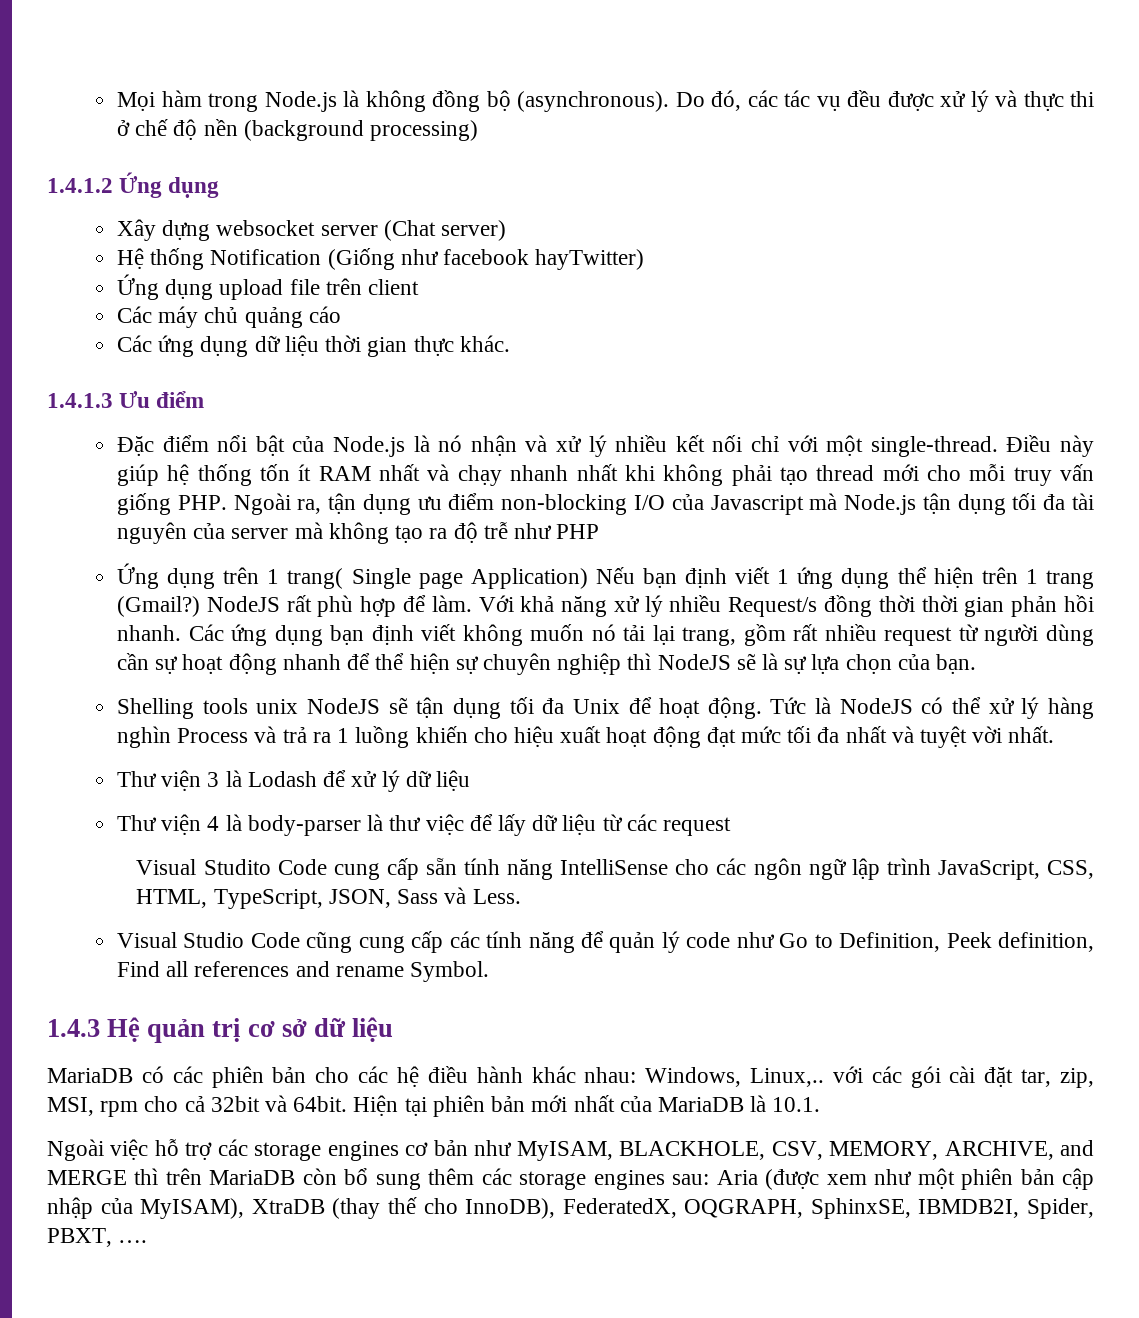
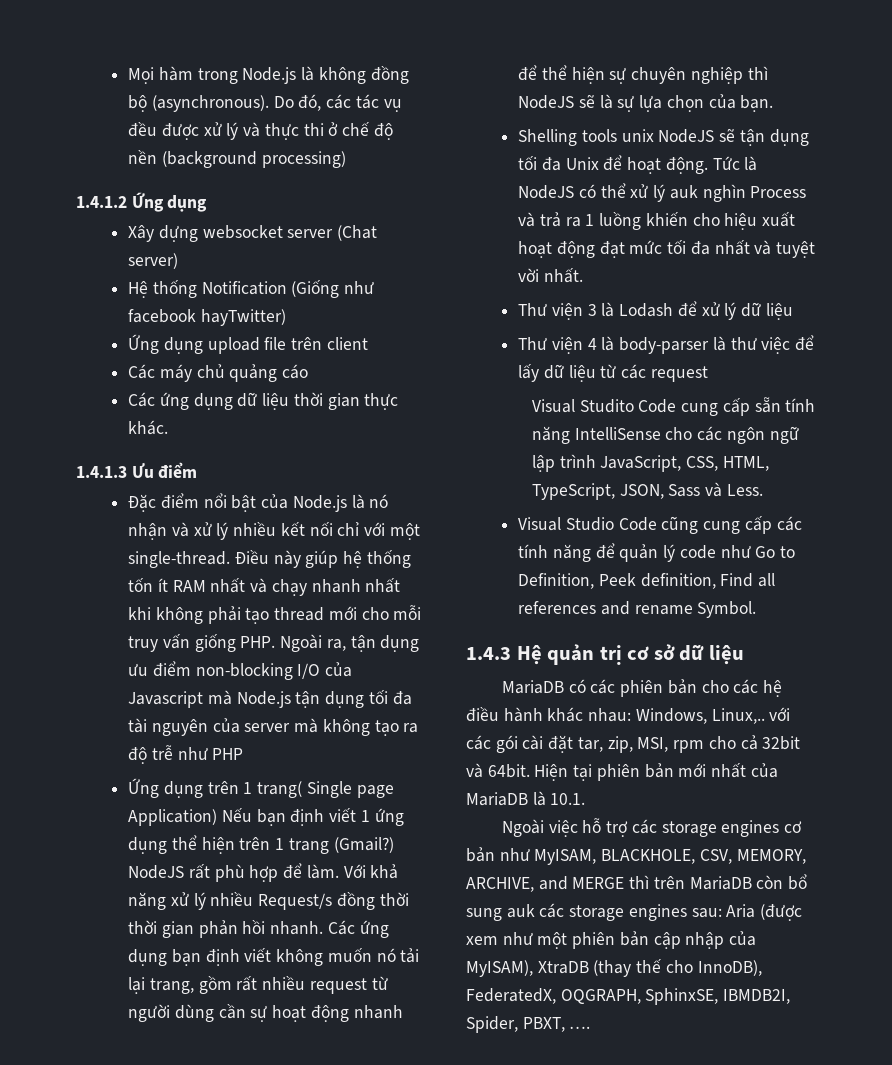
- Tức là NodeJS có thể xử lý hàng nghìn Process và trả ra 1 luồng khiến cho hiệu xuất hoạt động đạt mức tối đa nhất và tuyệt vời nhất.
+ Tức là NodeJS có thể xử lý auk nghìn Process và trả ra 1 luồng khiến cho hiệu xuất hoạt động đạt mức tối đa nhất và tuyệt vời nhất.
- Ngoài việc hỗ trợ các storage engines cơ bản như MyISAM, BLACKHOLE, CSV, MEMORY, ARCHIVE, and MERGE thì trên MariaDB còn bổ sung thêm các storage engines sau: Aria (được xem như một phiên bản cập nhập của MyISAM), XtraDB (thay thế cho InnoDB), FederatedX, OQGRAPH, SphinxSE, IBMDB2I, Spider, PBXT, ….
+ Ngoài việc hỗ trợ các storage engines cơ bản như MyISAM, BLACKHOLE, CSV, MEMORY, ARCHIVE, and MERGE thì trên MariaDB còn bổ sung auk các storage engines sau: Aria (được xem như một phiên bản cập nhập của MyISAM), XtraDB (thay thế cho InnoDB), FederatedX, OQGRAPH, SphinxSE, IBMDB2I, Spider, PBXT, ….

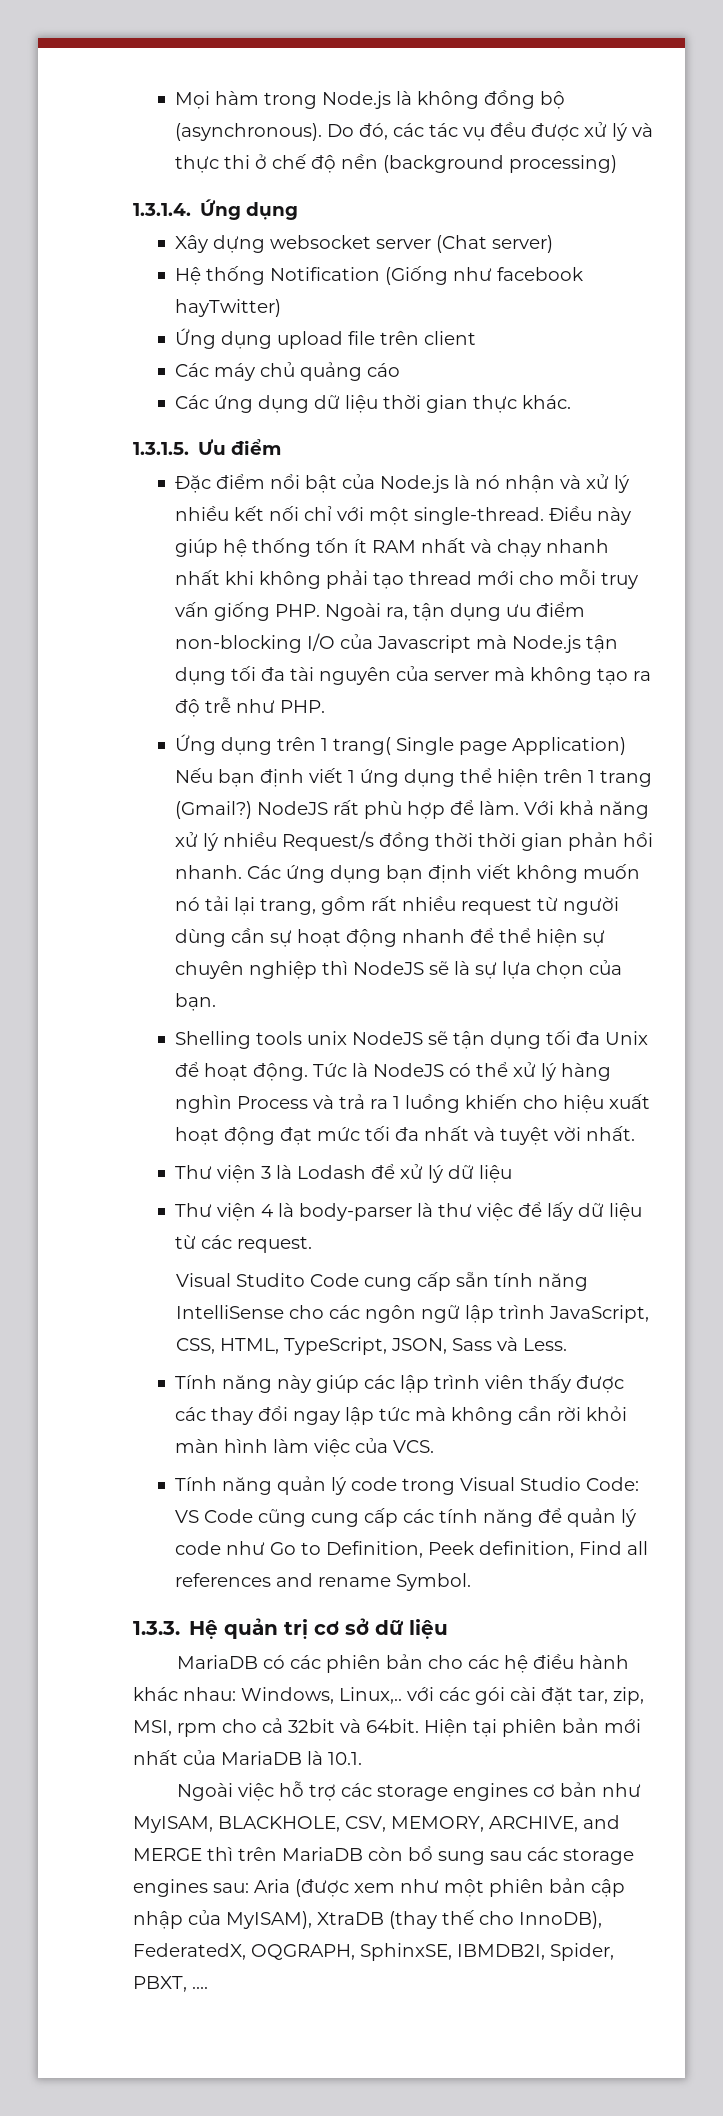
- 1.4.1.2 Ứng dụng
+ 1.3.1.4. Ứng dụng
- 1.4.1.3 Ưu điểm
+ 1.3.1.5. Ưu điểm
- Điều này giúp hệ thống tốn ít RAM nhất và chạy nhanh nhất khi không phải tạo thread mới cho mỗi truy vấn giống PHP. Ngoài ra, tận dụng ưu điểm non-blocking I/O của Javascript mà Node.js tận dụng tối đa tài nguyên của server mà không tạo ra độ trễ như PHP
+ Điều này giúp hệ thống tốn ít RAM nhất và chạy nhanh nhất khi không phải tạo thread mới cho mỗi truy vấn giống PHP. Ngoài ra, tận dụng ưu điểm non-blocking I/O của Javascript mà Node.js tận dụng tối đa tài nguyên của server mà không tạo ra độ trễ như PHP.
- Tức là NodeJS có thể xử lý auk nghìn Process và trả ra 1 luồng khiến cho hiệu xuất hoạt động đạt mức tối đa nhất và tuyệt vời nhất.
+ Tức là NodeJS có thể xử lý hàng nghìn Process và trả ra 1 luồng khiến cho hiệu xuất hoạt động đạt mức tối đa nhất và tuyệt vời nhất.
- Thư viện 4 là body-parser là thư việc để lấy dữ liệu từ các request
+ Thư viện 4 là body-parser là thư việc để lấy dữ liệu từ các request.
- Visual Studio Code cũng cung cấp các tính năng để quản lý code như Go to Definition, Peek definition, Find all references and rename Symbol.
+ Tính năng này giúp các lập trình viên thấy được các thay đổi ngay lập tức mà không cần rời khỏi màn hình làm việc của VCS.
+ Tính năng quản lý code trong Visual Studio Code: VS Code cũng cung cấp các tính năng để quản lý code như Go to Definition, Peek definition, Find all references and rename Symbol.
- 1.4.3 Hệ quản trị cơ sở dữ liệu
+ 1.3.3. Hệ quản trị cơ sở dữ liệu
- Ngoài việc hỗ trợ các storage engines cơ bản như MyISAM, BLACKHOLE, CSV, MEMORY, ARCHIVE, and MERGE thì trên MariaDB còn bổ sung auk các storage engines sau: Aria (được xem như một phiên bản cập nhập của MyISAM), XtraDB (thay thế cho InnoDB), FederatedX, OQGRAPH, SphinxSE, IBMDB2I, Spider, PBXT, ….
+ Ngoài việc hỗ trợ các storage engines cơ bản như MyISAM, BLACKHOLE, CSV, MEMORY, ARCHIVE, and MERGE thì trên MariaDB còn bổ sung sau các storage engines sau: Aria (được xem như một phiên bản cập nhập của MyISAM), XtraDB (thay thế cho InnoDB), FederatedX, OQGRAPH, SphinxSE, IBMDB2I, Spider, PBXT, ….

